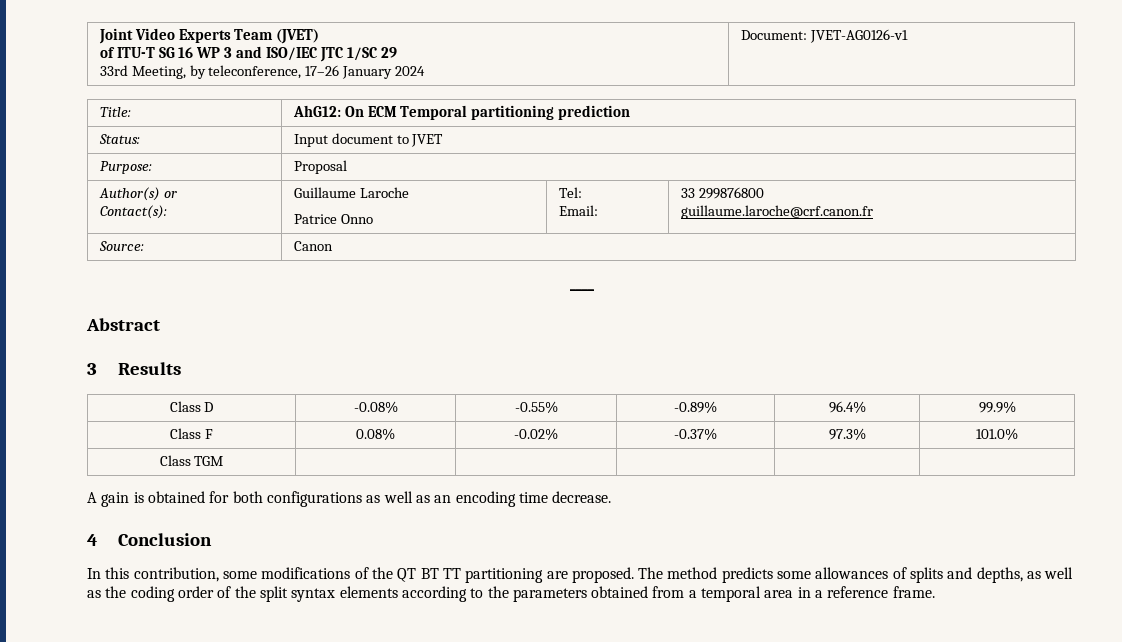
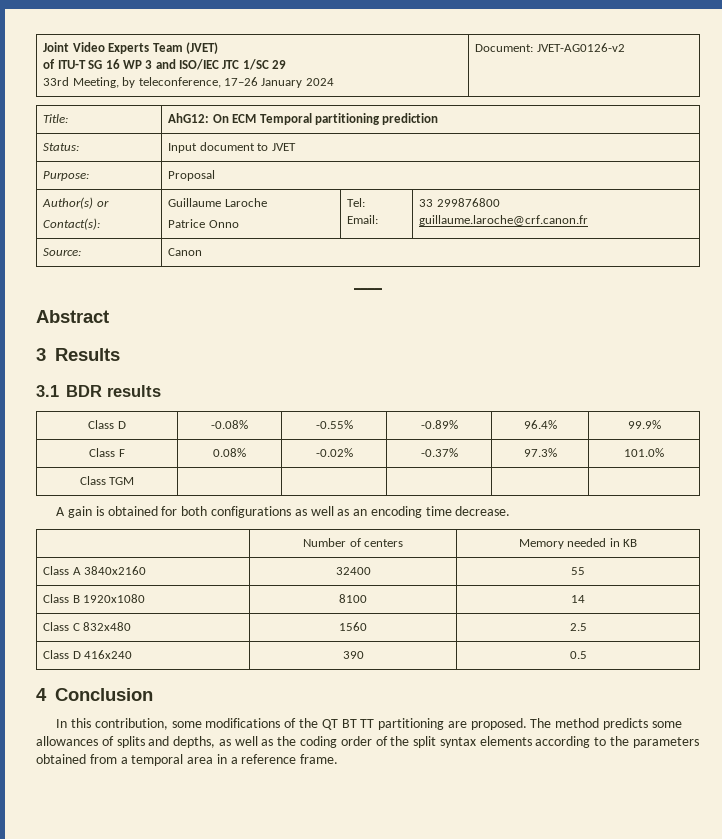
  Joint Video Experts Team (JVET)
  of ITU-T SG 16 WP 3 and ISO/IEC JTC 1/SC 29
- 33rd Meeting, by teleconference, 17–26 January 2024 | Document: JVET-AG0126-v1
+ 33rd Meeting, by teleconference, 17–26 January 2024 | Document: JVET-AG0126-v2
+ 3.1 BDR results
+ | Number of centers | Memory needed in KB
+ Class A 3840x2160 | 32400 | 55
+ Class B 1920x1080 | 8100 | 14
+ Class C 832x480 | 1560 | 2.5
+ Class D 416x240 | 390 | 0.5

